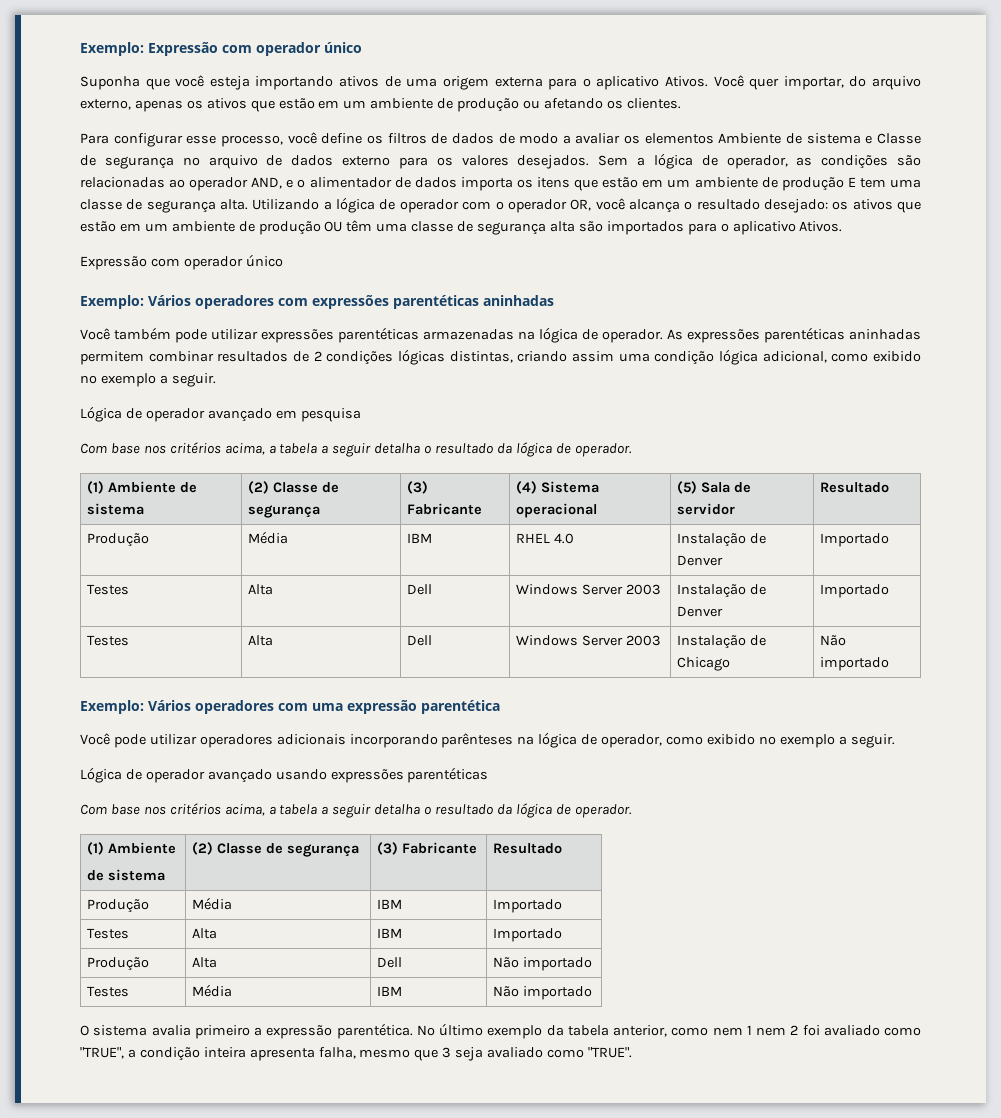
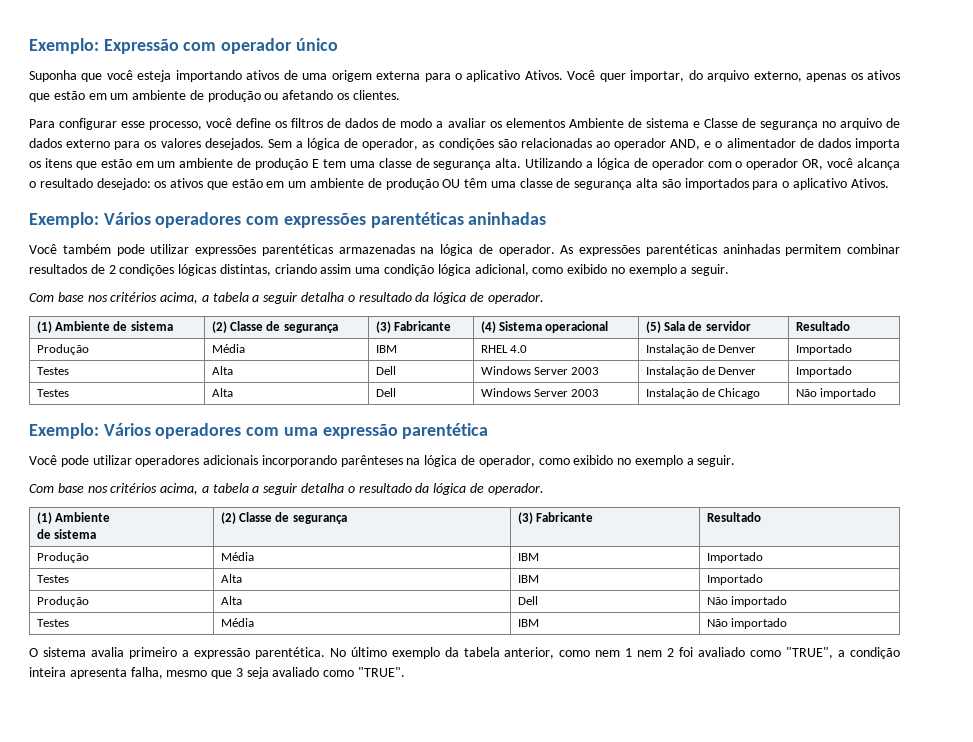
  Utilizando a lógica de operador com o operador OR, você alcança o resultado desejado: os ativos que estão em um ambiente de produção OU têm uma classe de segurança alta são importados para o aplicativo Ativos.
- Expressão com operador único
- Lógica de operador avançado em pesquisa
- Lógica de operador avançado usando expressões parentéticas

